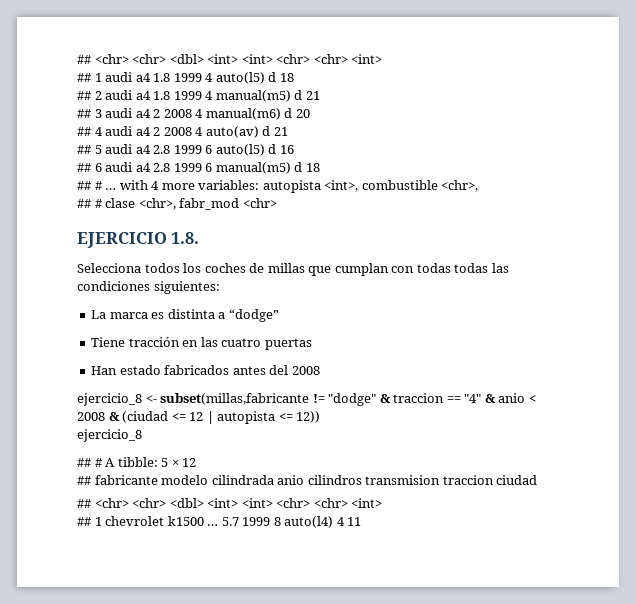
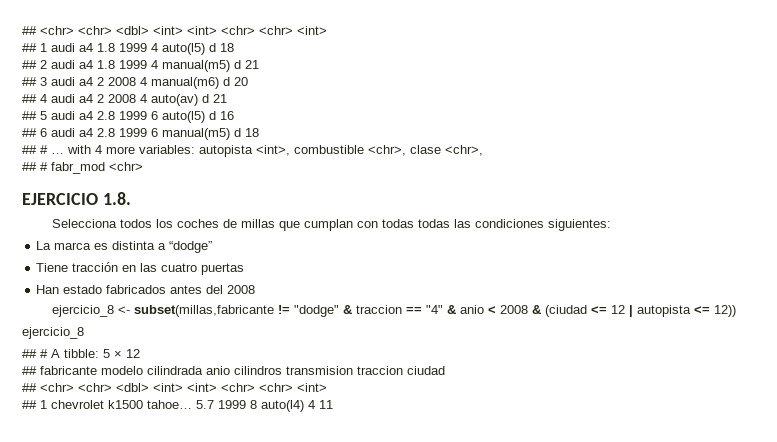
- ## # … with 4 more variables: autopista <int>, combustible <chr>,
- ## # clase <chr>, fabr_mod <chr>
+ ## # … with 4 more variables: autopista <int>, combustible <chr>, clase <chr>,
+ ## # fabr_mod <chr>
- ## 1 chevrolet k1500 …
+ ## 1 chevrolet k1500 tahoe…

